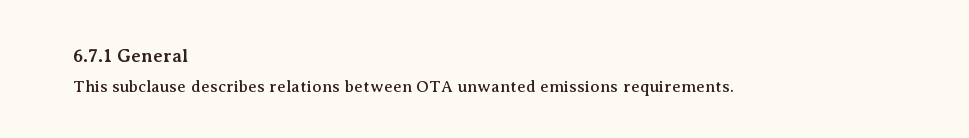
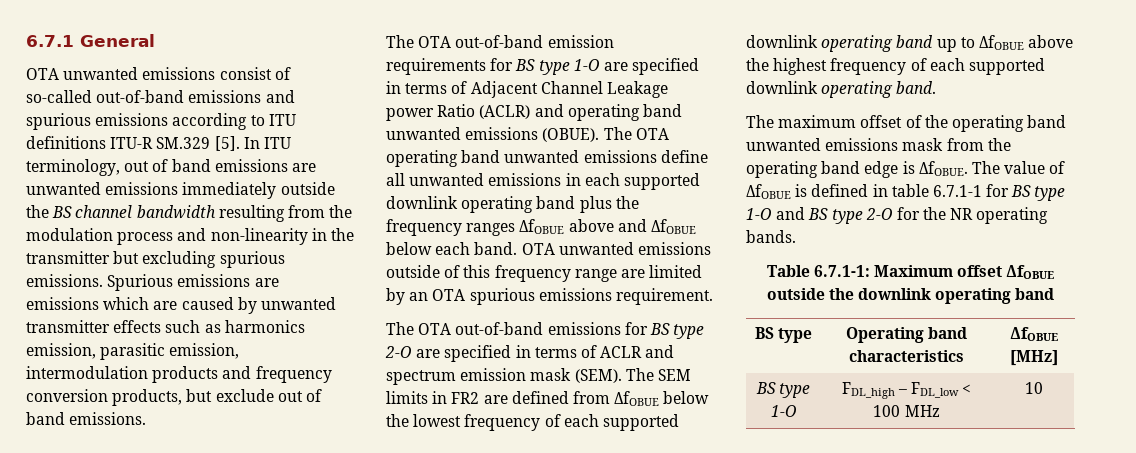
- This subclause describes relations between OTA unwanted emissions requirements.
+ OTA unwanted emissions consist of so-called out-of-band emissions and spurious emissions according to ITU definitions ITU-R SM.329 [5]. In ITU terminology, out of band emissions are unwanted emissions immediately outside the BS channel bandwidth resulting from the modulation process and non-linearity in the transmitter but excluding spurious emissions. Spurious emissions are emissions which are caused by unwanted transmitter effects such as harmonics emission, parasitic emission, intermodulation products and frequency conversion products, but exclude out of band emissions.
+ The OTA out-of-band emission requirements for BS type 1-O are specified in terms of Adjacent Channel Leakage power Ratio (ACLR) and operating band unwanted emissions (OBUE). The OTA operating band unwanted emissions define all unwanted emissions in each supported downlink operating band plus the frequency ranges ΔfOBUE above and ΔfOBUE below each band. OTA unwanted emissions outside of this frequency range are limited by an OTA spurious emissions requirement.
+ The OTA out-of-band emissions for BS type 2-O are specified in terms of ACLR and spectrum emission mask (SEM). The SEM limits in FR2 are defined from ΔfOBUE below the lowest frequency of each supported downlink operating band up to ΔfOBUE above the highest frequency of each supported downlink operating band.
+ The maximum offset of the operating band unwanted emissions mask from the operating band edge is ΔfOBUE. The value of ΔfOBUE is defined in table 6.7.1-1 for BS type 1-O and BS type 2-O for the NR operating bands.
+ Table 6.7.1-1: Maximum offset ΔfOBUE outside the downlink operating band
+ BS type | Operating band characteristics | ΔfOBUE [MHz]
+ BS type 1-O | FDL_high – FDL_low < 100 MHz | 10

